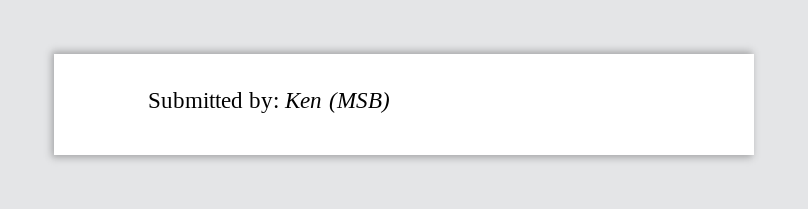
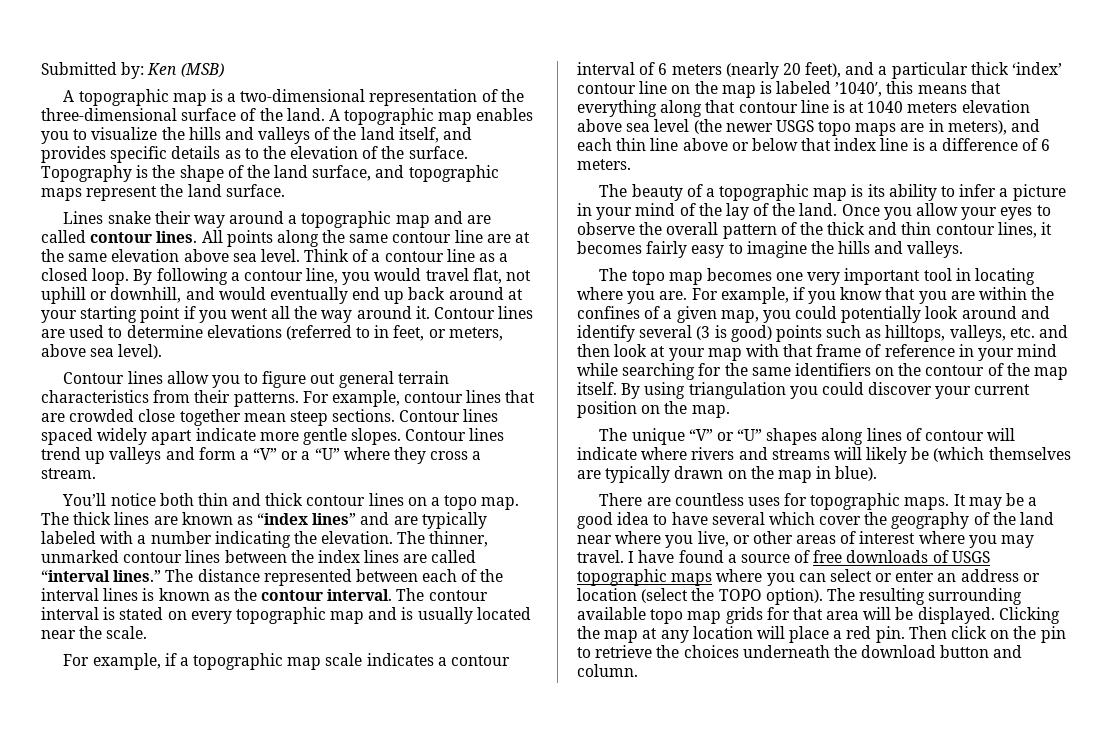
+ A topographic map is a two-dimensional representation of the three-dimensional surface of the land. A topographic map enables you to visualize the hills and valleys of the land itself, and provides specific details as to the elevation of the surface. Topography is the shape of the land surface, and topographic maps represent the land surface.
+ Lines snake their way around a topographic map and are called contour lines. All points along the same contour line are at the same elevation above sea level. Think of a contour line as a closed loop. By following a contour line, you would travel flat, not uphill or downhill, and would eventually end up back around at your starting point if you went all the way around it. Contour lines are used to determine elevations (referred to in feet, or meters, above sea level).
+ Contour lines allow you to figure out general terrain characteristics from their patterns. For example, contour lines that are crowded close together mean steep sections. Contour lines spaced widely apart indicate more gentle slopes. Contour lines trend up valleys and form a “V” or a “U” where they cross a stream.
+ You’ll notice both thin and thick contour lines on a topo map. The thick lines are known as “index lines” and are typically labeled with a number indicating the elevation. The thinner, unmarked contour lines between the index lines are called “interval lines.” The distance represented between each of the interval lines is known as the contour interval. The contour interval is stated on every topographic map and is usually located near the scale.
+ For example, if a topographic map scale indicates a contour interval of 6 meters (nearly 20 feet), and a particular thick ‘index’ contour line on the map is labeled ’1040′, this means that everything along that contour line is at 1040 meters elevation above sea level (the newer USGS topo maps are in meters), and each thin line above or below that index line is a difference of 6 meters.
+ The beauty of a topographic map is its ability to infer a picture in your mind of the lay of the land. Once you allow your eyes to observe the overall pattern of the thick and thin contour lines, it becomes fairly easy to imagine the hills and valleys.
+ The topo map becomes one very important tool in locating where you are. For example, if you know that you are within the confines of a given map, you could potentially look around and identify several (3 is good) points such as hilltops, valleys, etc. and then look at your map with that frame of reference in your mind while searching for the same identifiers on the contour of the map itself. By using triangulation you could discover your current position on the map.
+ The unique “V” or “U” shapes along lines of contour will indicate where rivers and streams will likely be (which themselves are typically drawn on the map in blue).
+ There are countless uses for topographic maps. It may be a good idea to have several which cover the geography of the land near where you live, or other areas of interest where you may travel. I have found a source of free downloads of USGS topographic maps where you can select or enter an address or location (select the TOPO option). The resulting surrounding available topo map grids for that area will be displayed. Clicking the map at any location will place a red pin. Then click on the pin to retrieve the choices underneath the download button and column.

